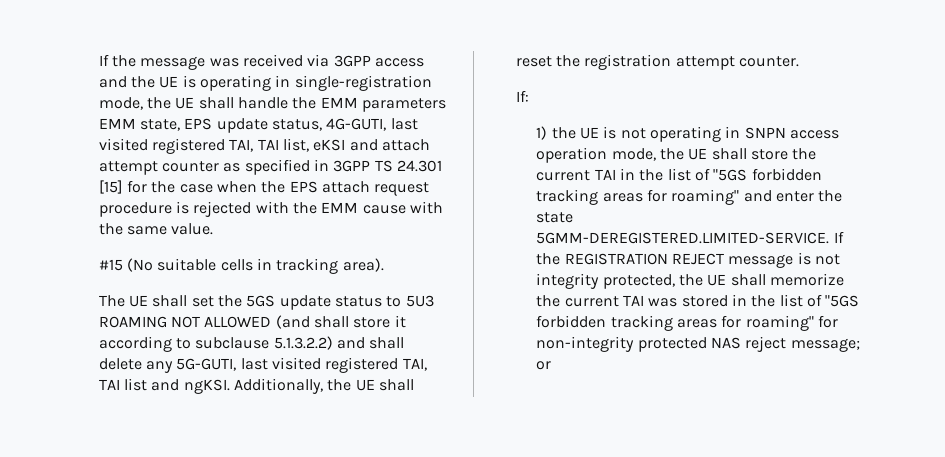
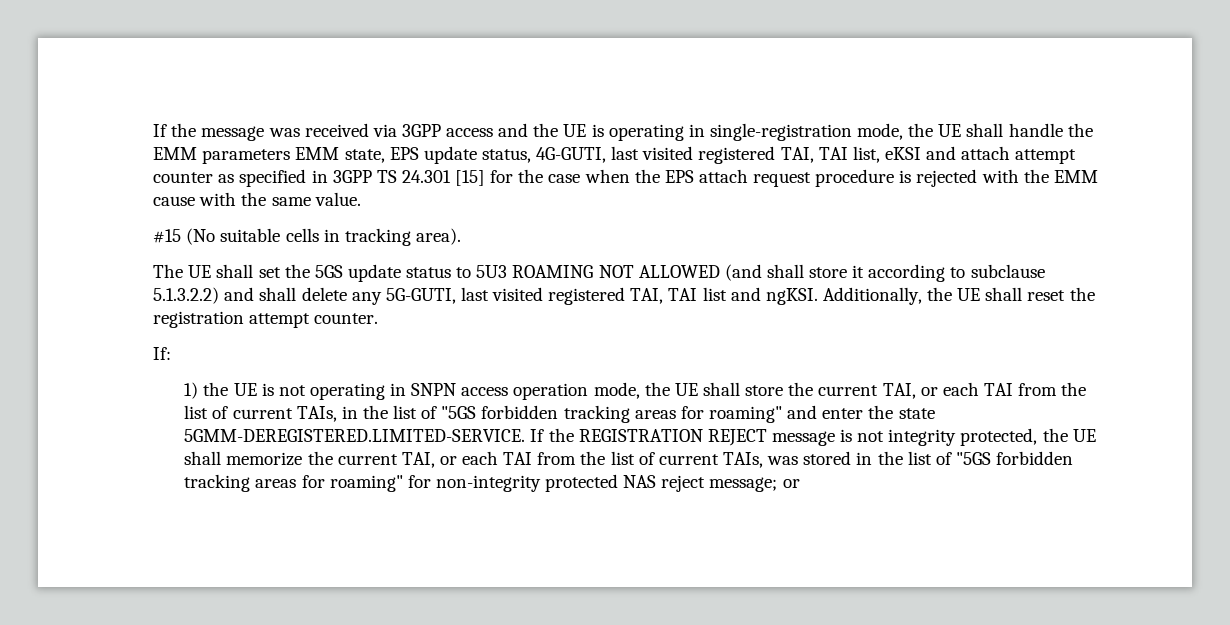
- 1) the UE is not operating in SNPN access operation mode, the UE shall store the current TAI in the list of "5GS forbidden tracking areas for roaming" and enter the state 5GMM-DEREGISTERED.LIMITED-SERVICE. If the REGISTRATION REJECT message is not integrity protected, the UE shall memorize the current TAI was stored in the list of "5GS forbidden tracking areas for roaming" for non-integrity protected NAS reject message;
+ 1) the UE is not operating in SNPN access operation mode, the UE shall store the current TAI, or each TAI from the list of current TAIs, in the list of "5GS forbidden tracking areas for roaming" and enter the state 5GMM-DEREGISTERED.LIMITED-SERVICE. If the REGISTRATION REJECT message is not integrity protected, the UE shall memorize the current TAI, or each TAI from the list of current TAIs, was stored in the list of "5GS forbidden tracking areas for roaming" for non-integrity protected NAS reject message;

